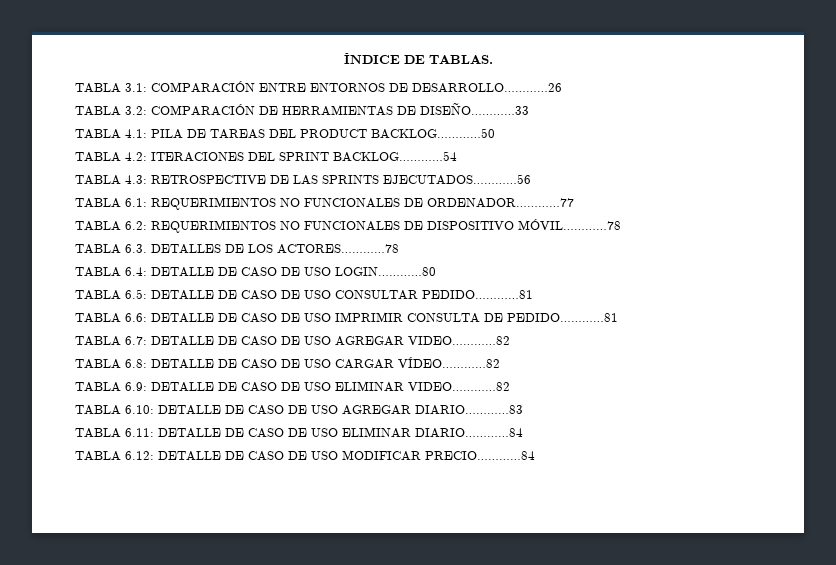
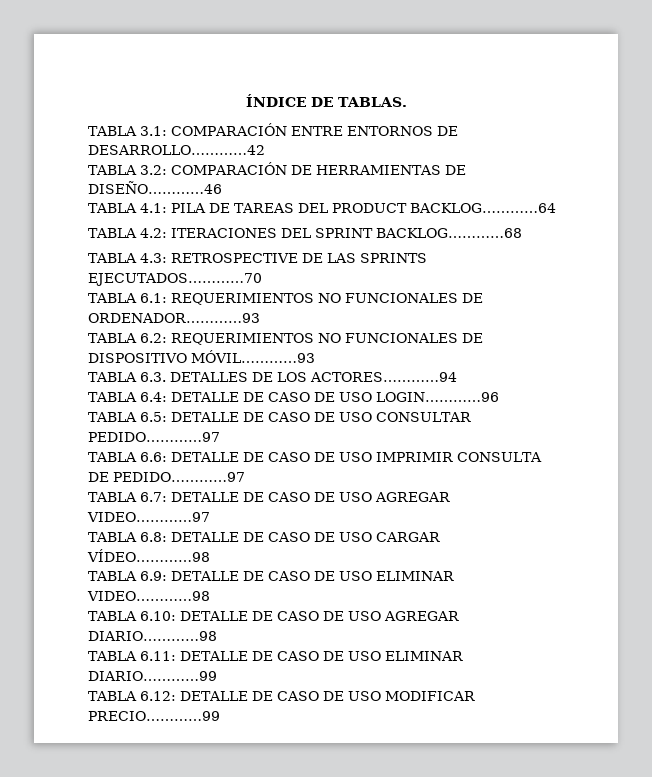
- TABLA 3.1: COMPARACIÓN ENTRE ENTORNOS DE DESARROLLO…………26
+ TABLA 3.1: COMPARACIÓN ENTRE ENTORNOS DE DESARROLLO…………42
- TABLA 3.2: COMPARACIÓN DE HERRAMIENTAS DE DISEÑO…………33
+ TABLA 3.2: COMPARACIÓN DE HERRAMIENTAS DE DISEÑO…………46
- TABLA 4.1: PILA DE TAREAS DEL PRODUCT BACKLOG…………50
+ TABLA 4.1: PILA DE TAREAS DEL PRODUCT BACKLOG…………64
- TABLA 4.2: ITERACIONES DEL SPRINT BACKLOG…………54
+ TABLA 4.2: ITERACIONES DEL SPRINT BACKLOG…………68
- TABLA 4.3: RETROSPECTIVE DE LAS SPRINTS EJECUTADOS…………56
+ TABLA 4.3: RETROSPECTIVE DE LAS SPRINTS EJECUTADOS…………70
- TABLA 6.1: REQUERIMIENTOS NO FUNCIONALES DE ORDENADOR…………77
+ TABLA 6.1: REQUERIMIENTOS NO FUNCIONALES DE ORDENADOR…………93
- TABLA 6.2: REQUERIMIENTOS NO FUNCIONALES DE DISPOSITIVO MÓVIL…………78
+ TABLA 6.2: REQUERIMIENTOS NO FUNCIONALES DE DISPOSITIVO MÓVIL…………93
- TABLA 6.3. DETALLES DE LOS ACTORES…………78
+ TABLA 6.3. DETALLES DE LOS ACTORES…………94
- TABLA 6.4: DETALLE DE CASO DE USO LOGIN…………80
+ TABLA 6.4: DETALLE DE CASO DE USO LOGIN…………96
- TABLA 6.5: DETALLE DE CASO DE USO CONSULTAR PEDIDO…………81
+ TABLA 6.5: DETALLE DE CASO DE USO CONSULTAR PEDIDO…………97
- TABLA 6.6: DETALLE DE CASO DE USO IMPRIMIR CONSULTA DE PEDIDO…………81
+ TABLA 6.6: DETALLE DE CASO DE USO IMPRIMIR CONSULTA DE PEDIDO…………97
- TABLA 6.7: DETALLE DE CASO DE USO AGREGAR VIDEO…………82
+ TABLA 6.7: DETALLE DE CASO DE USO AGREGAR VIDEO…………97
- TABLA 6.8: DETALLE DE CASO DE USO CARGAR VÍDEO…………82
+ TABLA 6.8: DETALLE DE CASO DE USO CARGAR VÍDEO…………98
- TABLA 6.9: DETALLE DE CASO DE USO ELIMINAR VIDEO…………82
+ TABLA 6.9: DETALLE DE CASO DE USO ELIMINAR VIDEO…………98
- TABLA 6.10: DETALLE DE CASO DE USO AGREGAR DIARIO…………83
+ TABLA 6.10: DETALLE DE CASO DE USO AGREGAR DIARIO…………98
- TABLA 6.11: DETALLE DE CASO DE USO ELIMINAR DIARIO…………84
+ TABLA 6.11: DETALLE DE CASO DE USO ELIMINAR DIARIO…………99
- TABLA 6.12: DETALLE DE CASO DE USO MODIFICAR PRECIO…………84
+ TABLA 6.12: DETALLE DE CASO DE USO MODIFICAR PRECIO…………99

